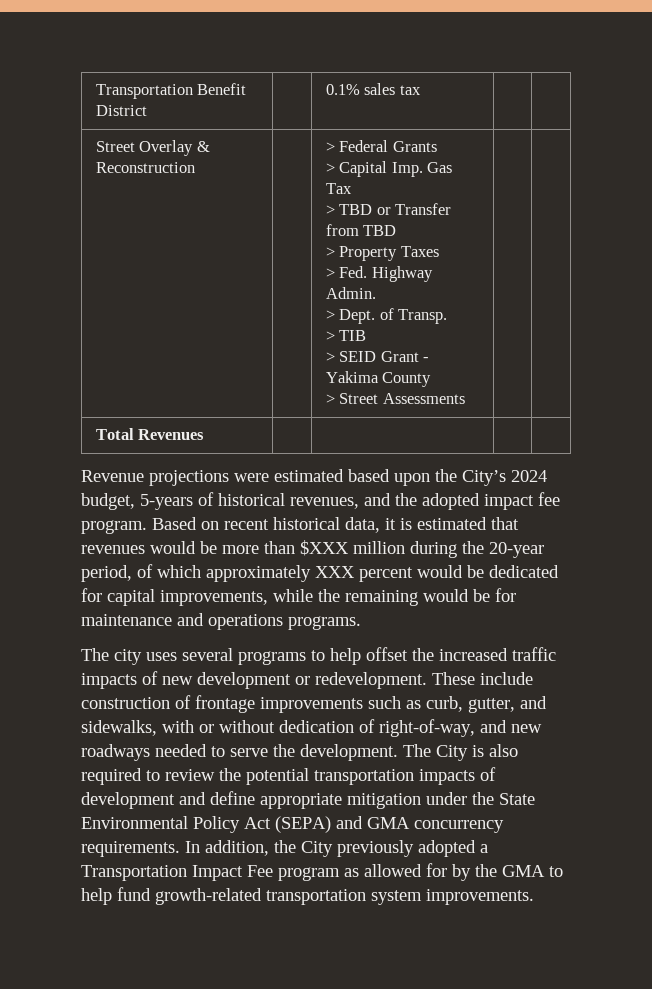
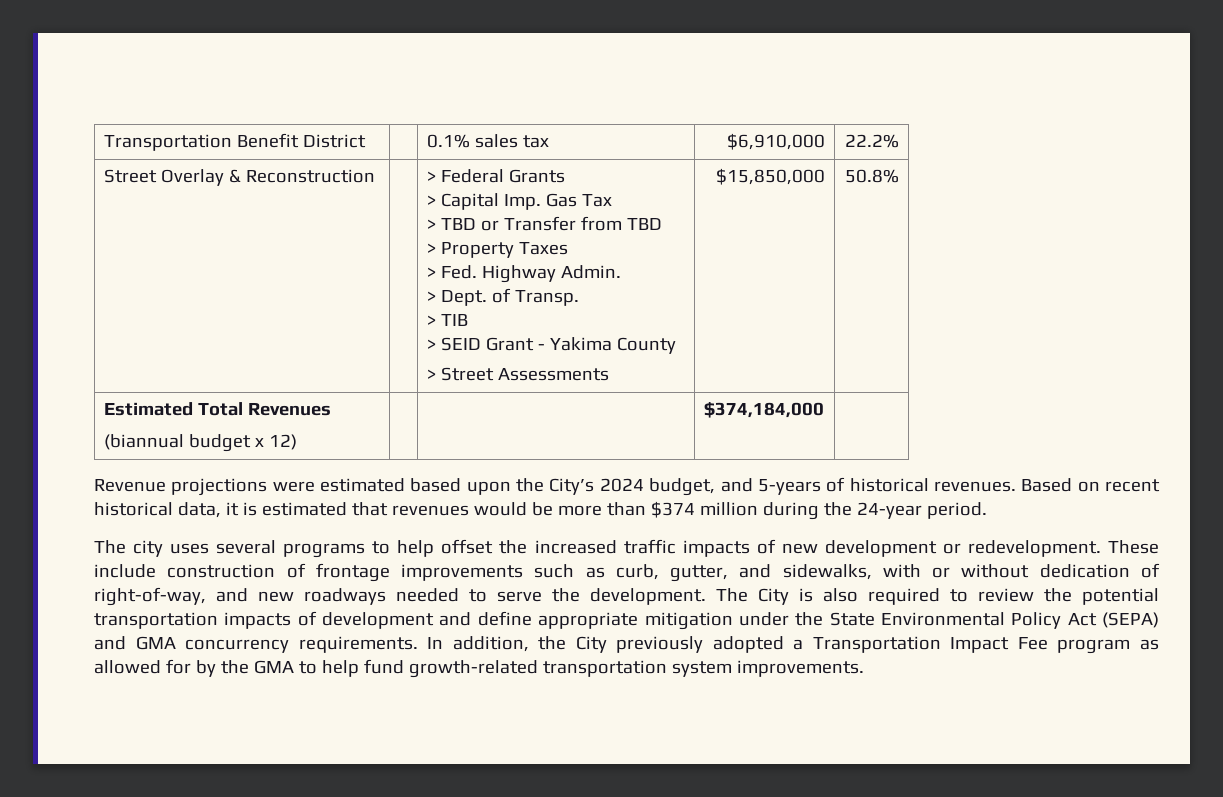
- Transportation Benefit District | | 0.1% sales tax | |
+ Transportation Benefit District | | 0.1% sales tax | $6,910,000 | 22.2%
- Total Revenues | | | |
+ $15,850,000 | 50.8%
+ Estimated Total Revenues
+ (biannual budget x 12) | | | $374,184,000 |
- Revenue projections were estimated based upon the City’s 2024 budget, 5-years of historical revenues, and the adopted impact fee program.
+ Revenue projections were estimated based upon the City’s 2024 budget, and 5-years of historical revenues.
- Based on recent historical data, it is estimated that revenues would be more than $XXX million during the 20-year period, of which approximately XXX percent would be dedicated for capital improvements, while the remaining would be for maintenance and operations programs.
+ Based on recent historical data, it is estimated that revenues would be more than $374 million during the 24-year period.

